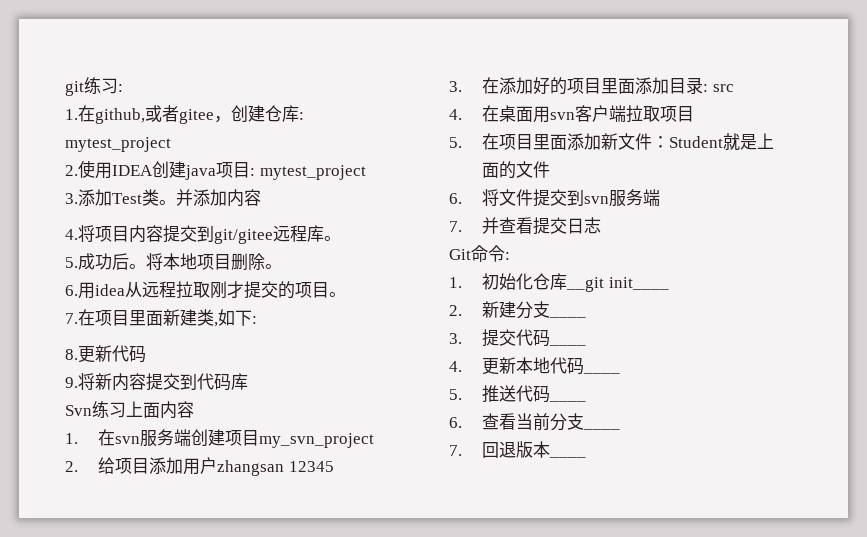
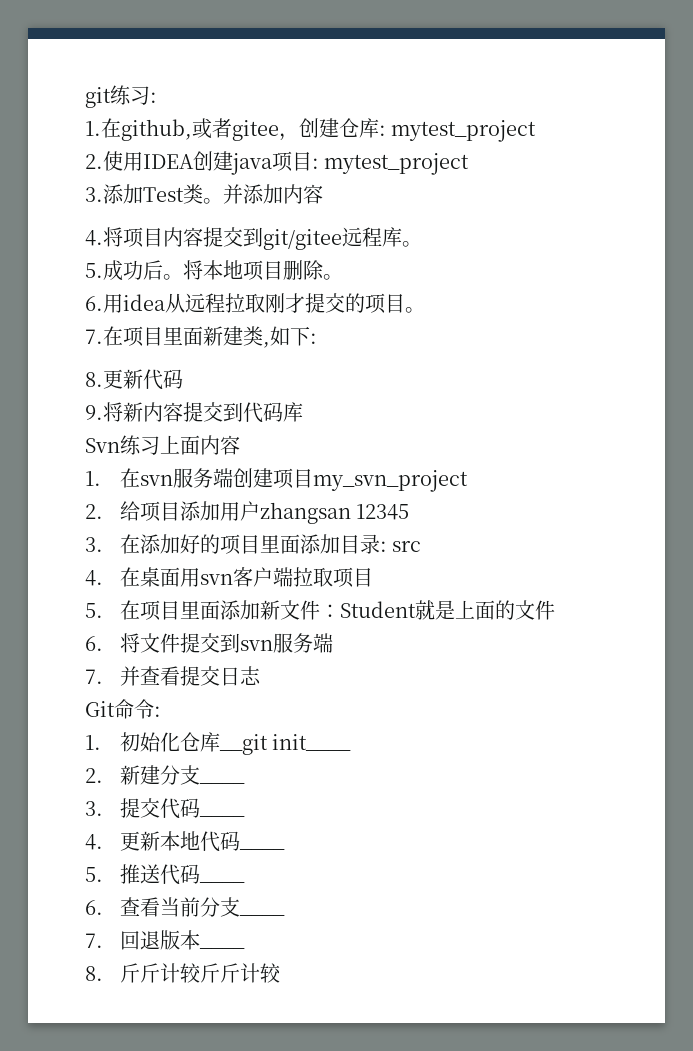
+ 8.斤斤计较斤斤计较

